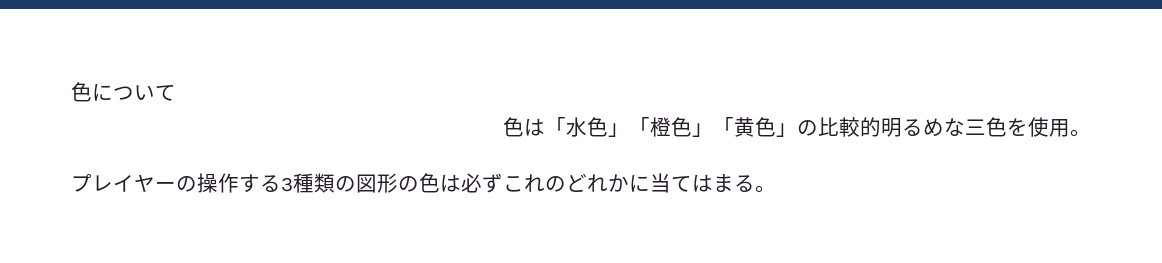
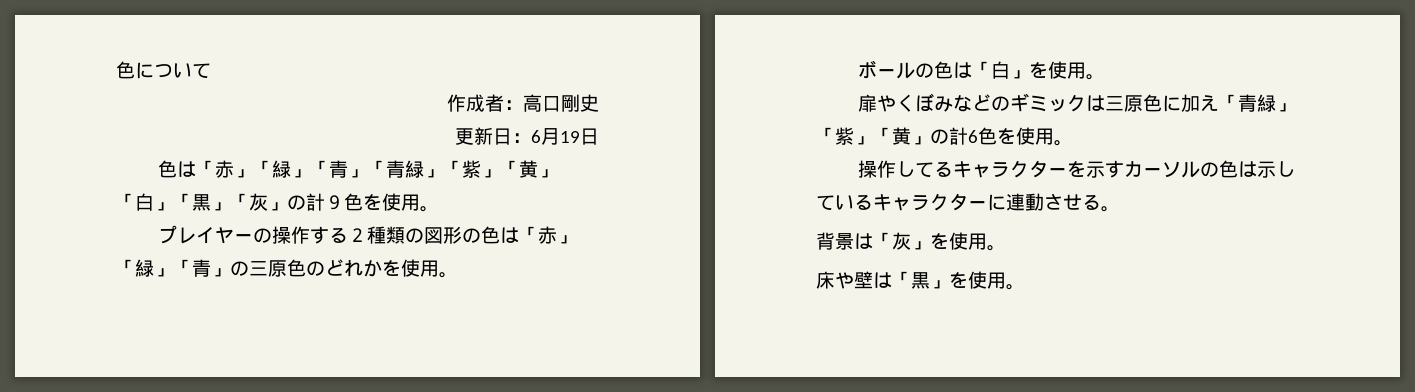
- 色は「水色」「橙色」「黄色」の比較的明るめな三色を使用。
+ 作成者：高口剛史
+ 更新日：6月19日
+ 色は「赤」「緑」「青」「青緑」「紫」「黄」「白」「黒」「灰」の計９色を使用。
- プレイヤーの操作する3種類の図形の色は必ずこれのどれかに当てはまる。
+ プレイヤーの操作する２種類の図形の色は「赤」「緑」「青」の三原色のどれかを使用。
+ ボールの色は「白」を使用。
+ 扉やくぼみなどのギミックは三原色に加え「青緑」「紫」「黄」の計6色を使用。
+ 操作してるキャラクターを示すカーソルの色は示しているキャラクターに連動させる。
+ 背景は「灰」を使用。
+ 床や壁は「黒」を使用。

